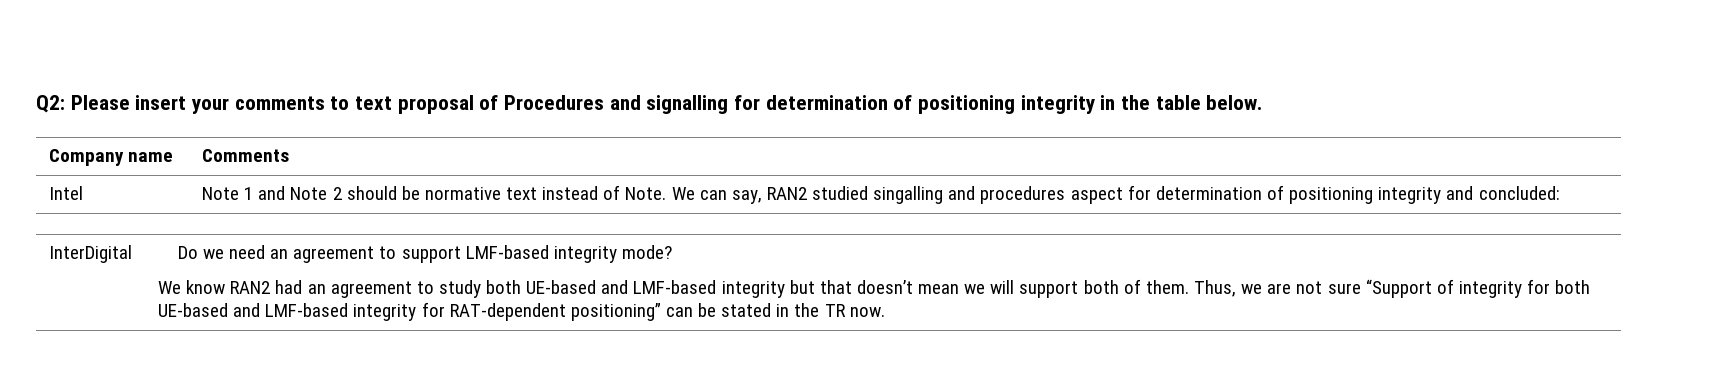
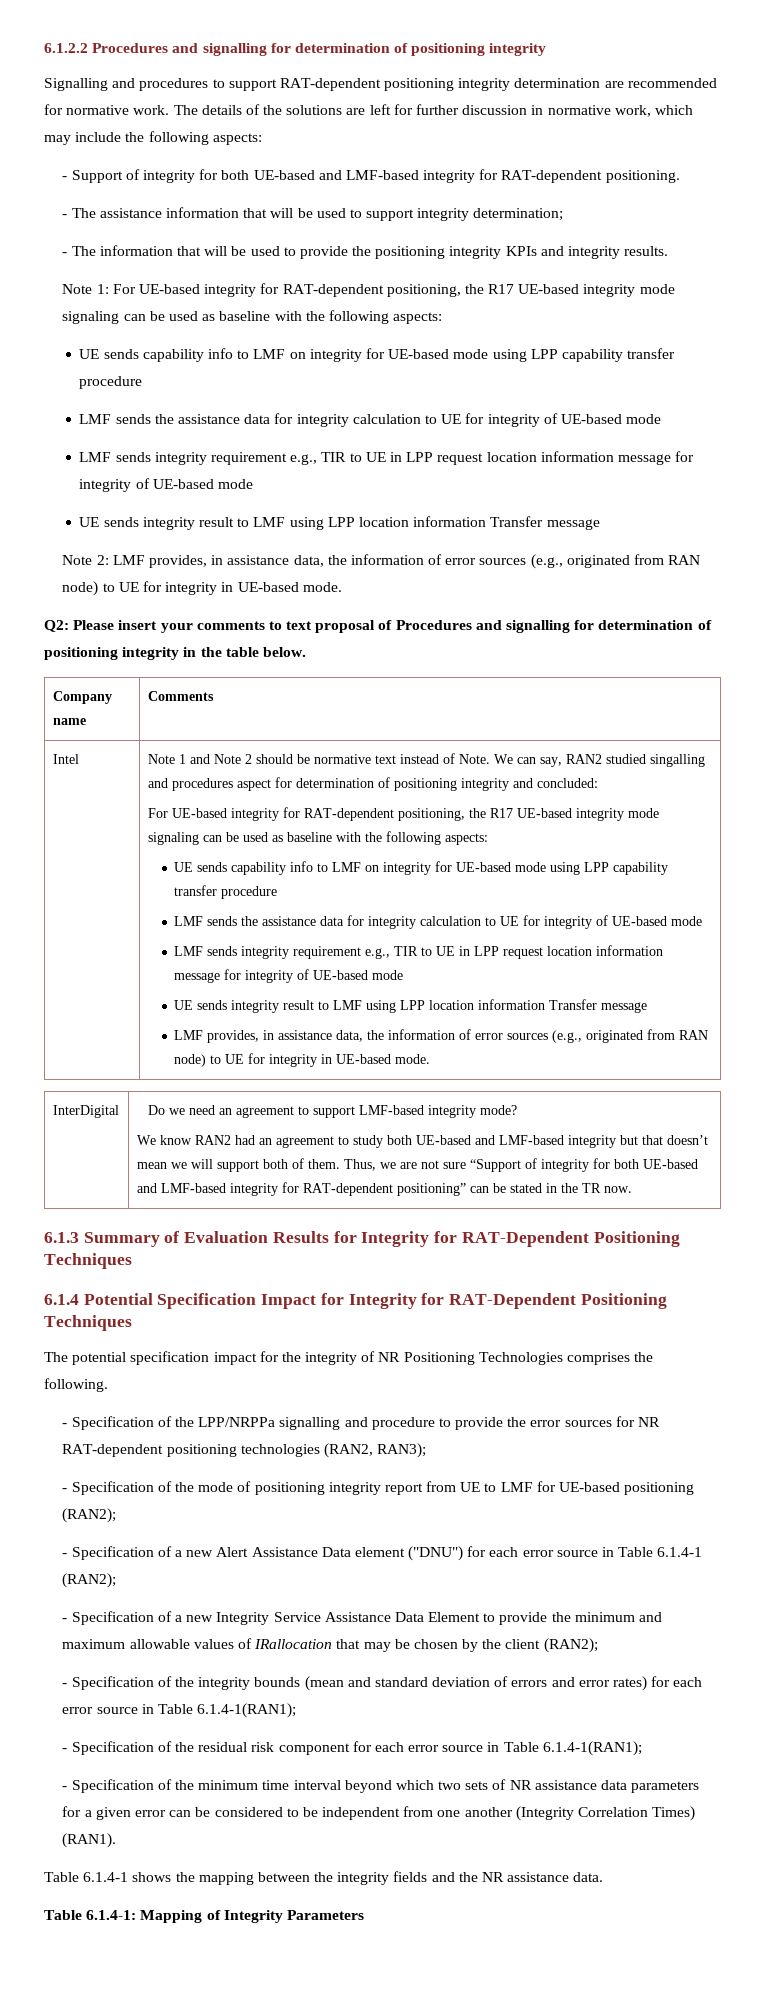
+ 6.1.2.2 Procedures and signalling for determination of positioning integrity
+ Signalling and procedures to support RAT-dependent positioning integrity determination are recommended for normative work. The details of the solutions are left for further discussion in normative work, which may include the following aspects:
+ - Support of integrity for both UE-based and LMF-based integrity for RAT-dependent positioning.
+ - The assistance information that will be used to support integrity determination;
+ - The information that will be used to provide the positioning integrity KPIs and integrity results.
+ Note 1: For UE-based integrity for RAT-dependent positioning, the R17 UE-based integrity mode signaling can be used as baseline with the following aspects:
+ UE sends capability info to LMF on integrity for UE-based mode using LPP capability transfer procedure
+ LMF sends the assistance data for integrity calculation to UE for integrity of UE-based mode
+ LMF sends integrity requirement e.g., TIR to UE in LPP request location information message for integrity of UE-based mode
+ UE sends integrity result to LMF using LPP location information Transfer message
+ Note 2: LMF provides, in assistance data, the information of error sources (e.g., originated from RAN node) to UE for integrity in UE-based mode.
  We can say, RAN2 studied singalling and procedures aspect for determination of positioning integrity and concluded:
+ For UE-based integrity for RAT-dependent positioning, the R17 UE-based integrity mode signaling can be used as baseline with the following aspects:
+ UE sends capability info to LMF on integrity for UE-based mode using LPP capability transfer procedure
+ LMF sends the assistance data for integrity calculation to UE for integrity of UE-based mode
+ LMF sends integrity requirement e.g., TIR to UE in LPP request location information message for integrity of UE-based mode
+ UE sends integrity result to LMF using LPP location information Transfer message
+ LMF provides, in assistance data, the information of error sources (e.g., originated from RAN node) to UE for integrity in UE-based mode.
+ 6.1.3 Summary of Evaluation Results for Integrity for RAT-Dependent Positioning Techniques
+ 6.1.4 Potential Specification Impact for Integrity for RAT-Dependent Positioning Techniques
+ The potential specification impact for the integrity of NR Positioning Technologies comprises the following.
+ - Specification of the LPP/NRPPa signalling and procedure to provide the error sources for NR RAT-dependent positioning technologies (RAN2, RAN3);
+ - Specification of the mode of positioning integrity report from UE to LMF for UE-based positioning (RAN2);
+ - Specification of a new Alert Assistance Data element ("DNU") for each error source in Table 6.1.4-1 (RAN2);
+ - Specification of a new Integrity Service Assistance Data Element to provide the minimum and maximum allowable values of IRallocation that may be chosen by the client (RAN2);
+ - Specification of the integrity bounds (mean and standard deviation of errors and error rates) for each error source in Table 6.1.4-1(RAN1);
+ - Specification of the residual risk component for each error source in Table 6.1.4-1(RAN1);
+ - Specification of the minimum time interval beyond which two sets of NR assistance data parameters for a given error can be considered to be independent from one another (Integrity Correlation Times) (RAN1).
+ Table 6.1.4-1 shows the mapping between the integrity fields and the NR assistance data.
+ Table 6.1.4-1: Mapping of Integrity Parameters

